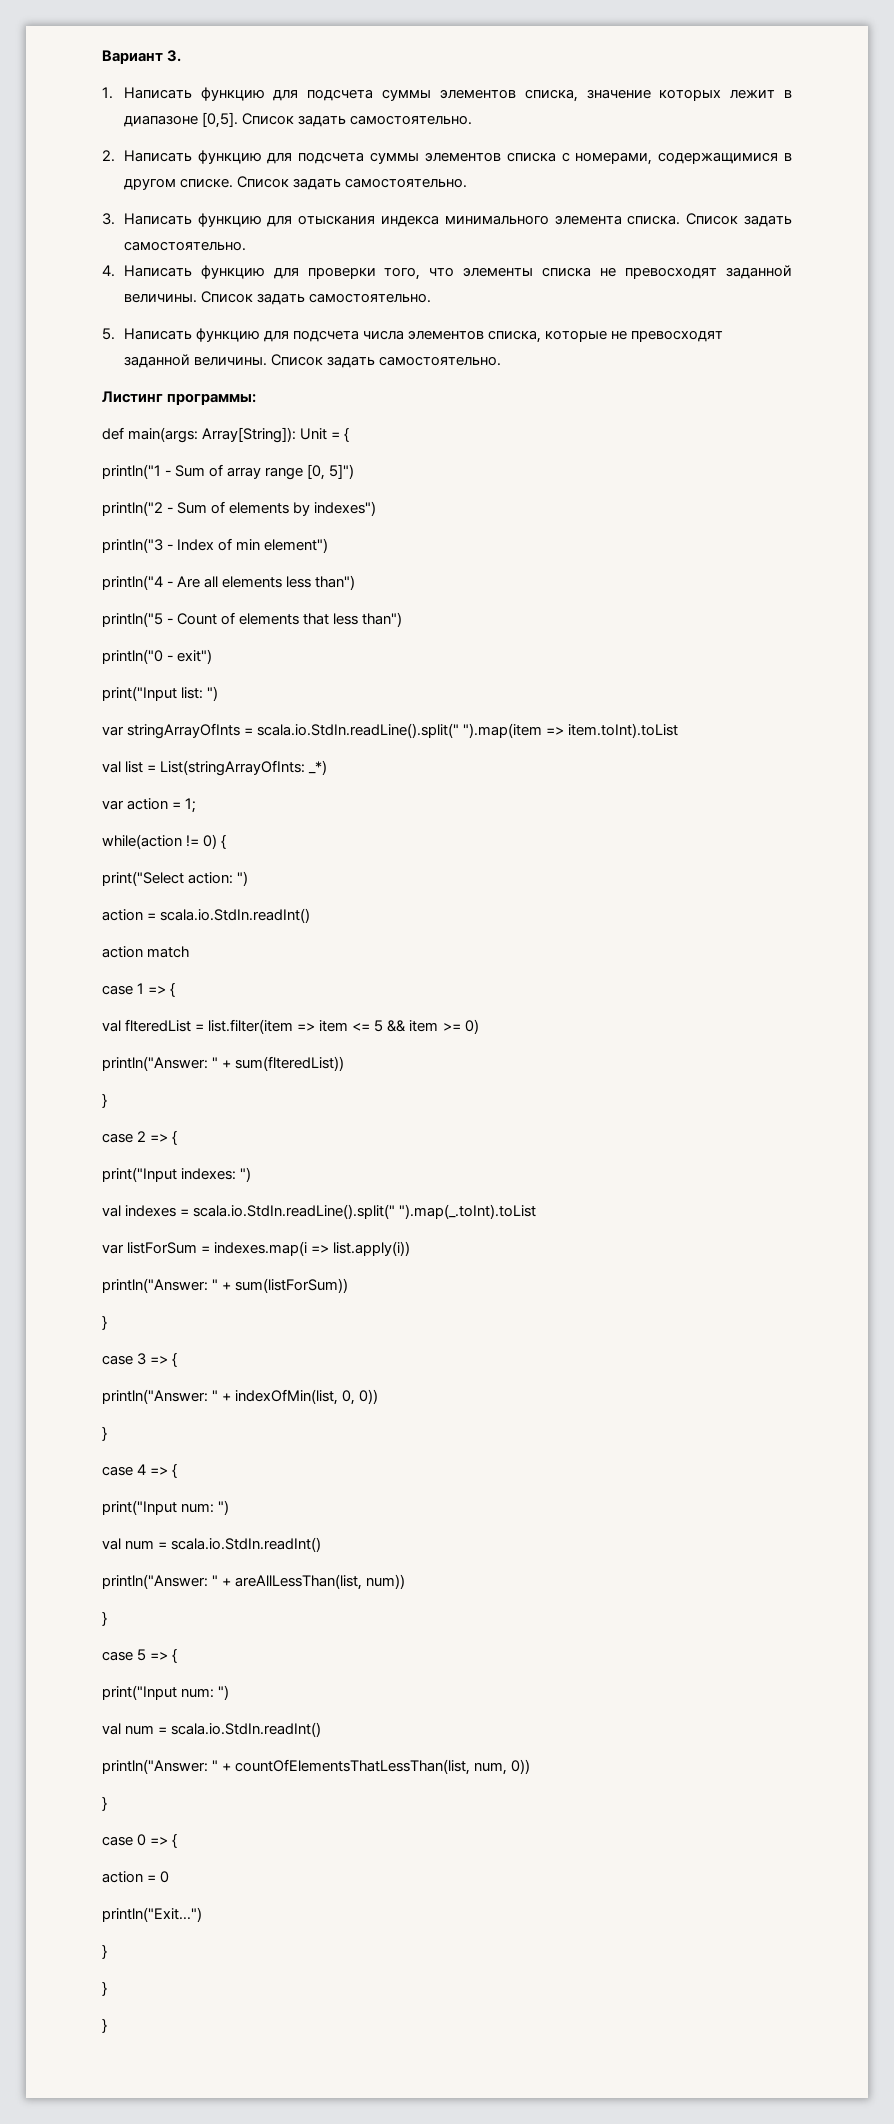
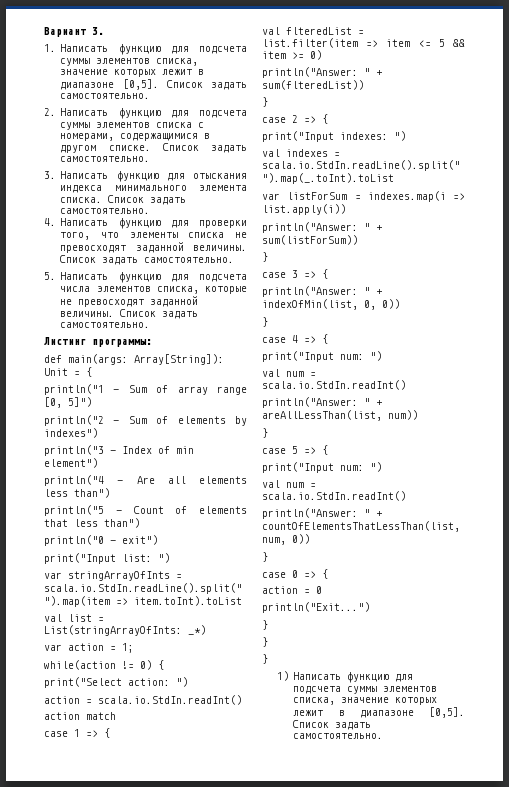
+ 1) Написать функцию для подсчета суммы элементов списка, значение которых лежит в диапазоне [0,5]. Список задать самостоятельно.

